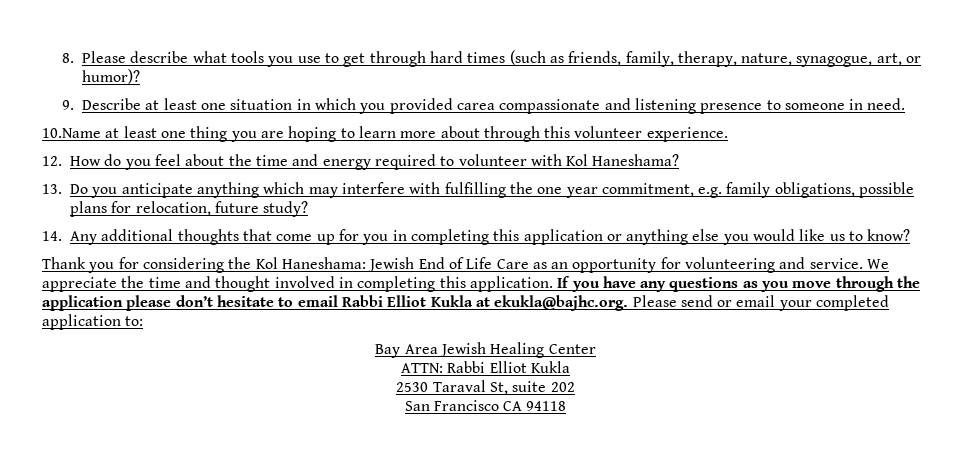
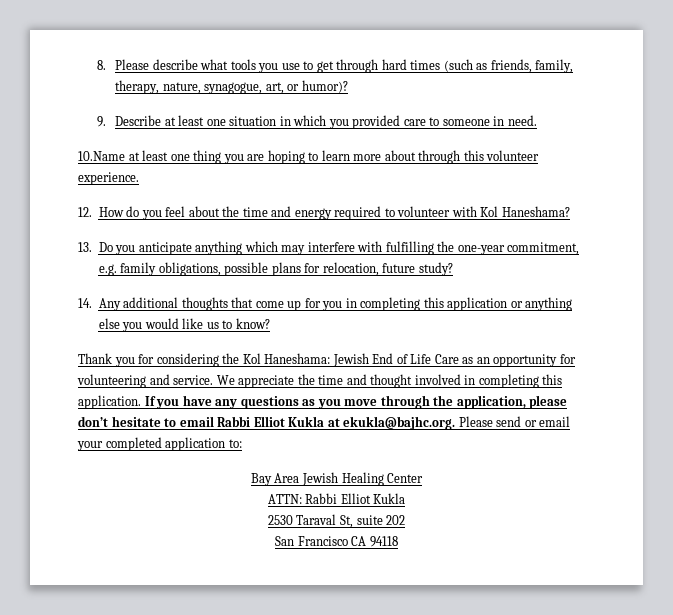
- 9. Describe at least one situation in which you provided carea compassionate and listening presence to someone in need.
+ 9. Describe at least one situation in which you provided care to someone in need.
- 13. Do you anticipate anything which may interfere with fulfilling the one year commitment, e.g. family obligations, possible plans for relocation, future study?
+ 13. Do you anticipate anything which may interfere with fulfilling the one-year commitment, e.g. family obligations, possible plans for relocation, future study?
- If you have any questions as you move through the application please don’t hesitate to email Rabbi Elliot Kukla at ekukla@bajhc.org. Please send or email your completed application to:
+ If you have any questions as you move through the application, please don’t hesitate to email Rabbi Elliot Kukla at ekukla@bajhc.org. Please send or email your completed application to:

